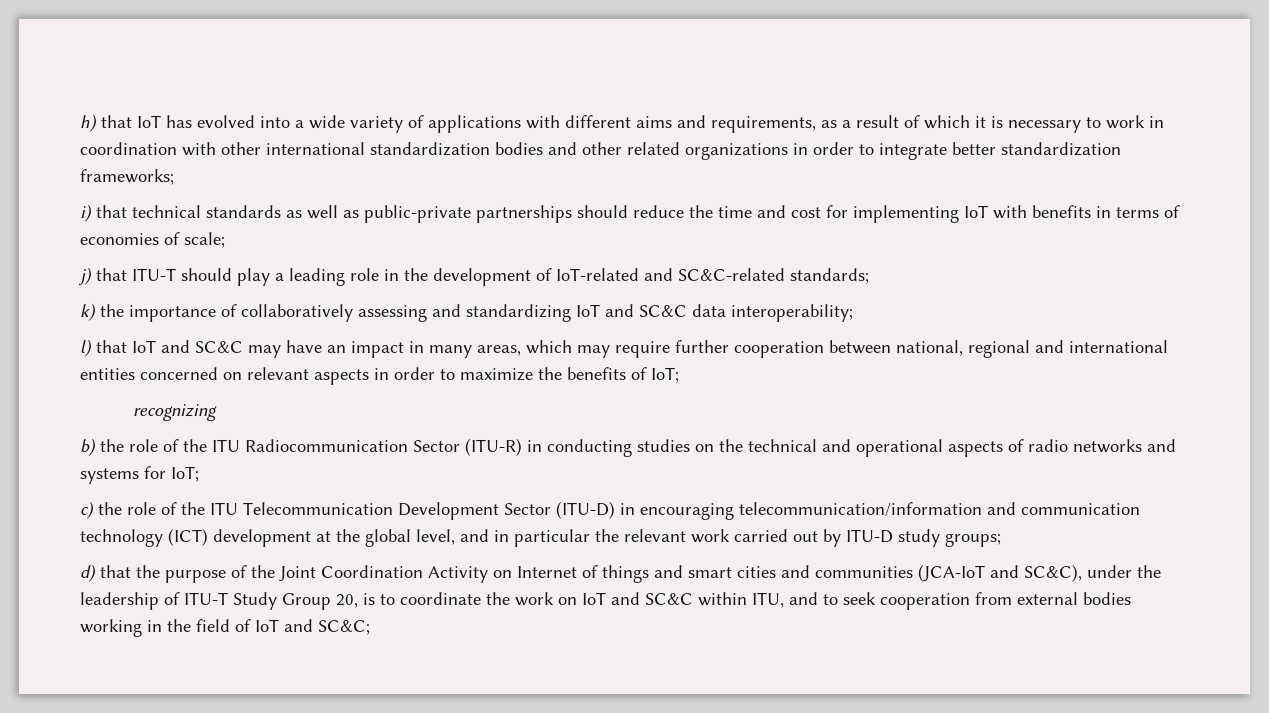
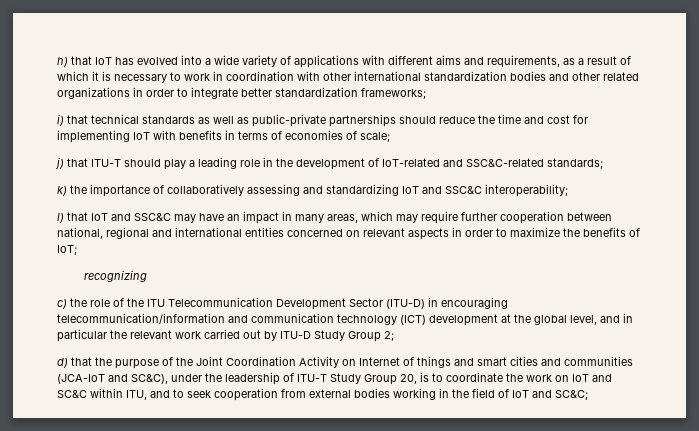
- j) that ITU-T should play a leading role in the development of IoT-related and SC&C-related standards;
+ j) that ITU-T should play a leading role in the development of IoT-related and SSC&C-related standards;
- k) the importance of collaboratively assessing and standardizing IoT and SC&C data interoperability;
+ k) the importance of collaboratively assessing and standardizing IoT and SSC&C interoperability;
- l) that IoT and SC&C may have an impact in many areas, which may require further cooperation between national, regional and international entities concerned on relevant aspects in order to maximize the benefits of IoT;
+ l) that IoT and SSC&C may have an impact in many areas, which may require further cooperation between national, regional and international entities concerned on relevant aspects in order to maximize the benefits of IoT;
- b) the role of the ITU Radiocommunication Sector (ITU-R) in conducting studies on the technical and operational aspects of radio networks and systems for IoT;
- c) the role of the ITU Telecommunication Development Sector (ITU-D) in encouraging telecommunication/information and communication technology (ICT) development at the global level, and in particular the relevant work carried out by ITU-D study groups;
+ c) the role of the ITU Telecommunication Development Sector (ITU-D) in encouraging telecommunication/information and communication technology (ICT) development at the global level, and in particular the relevant work carried out by ITU-D Study Group 2;

